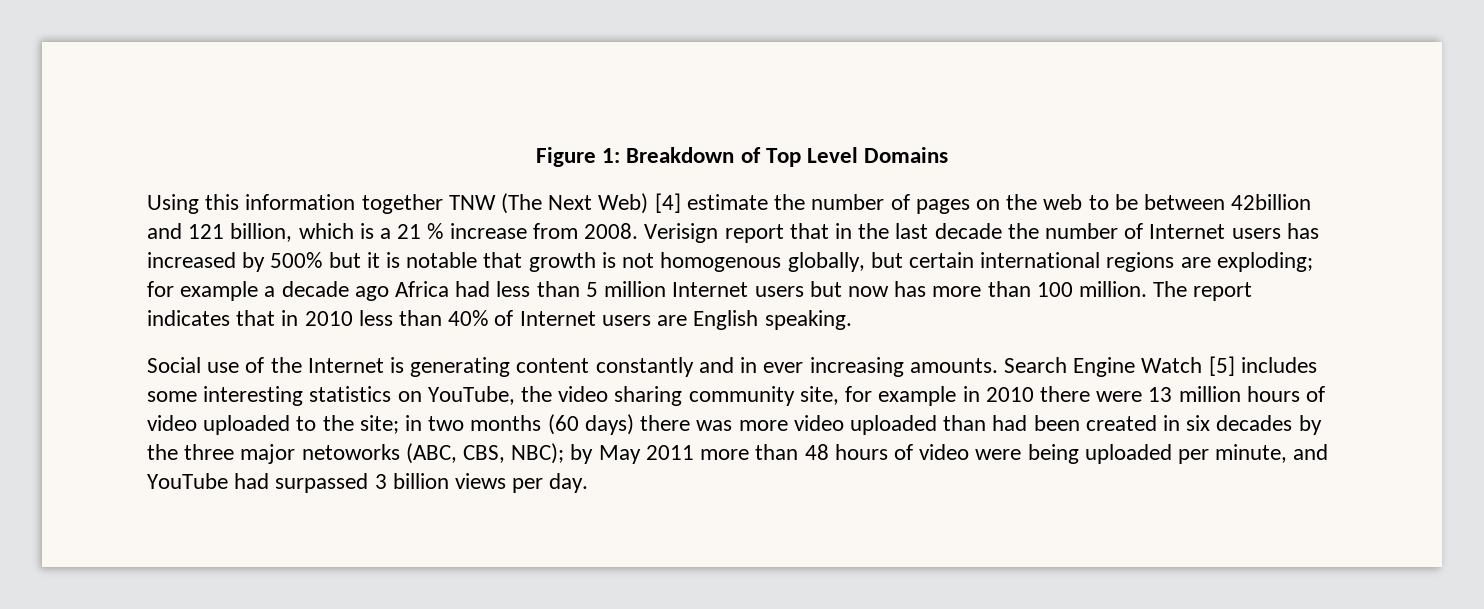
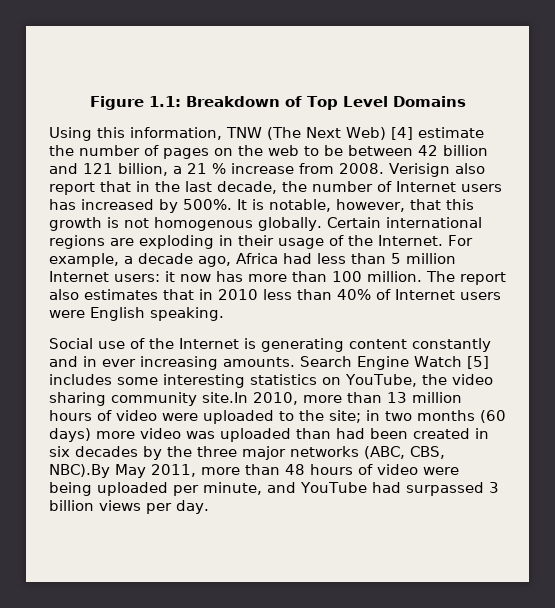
- Figure 1: Breakdown of Top Level Domains
+ Figure 1.1: Breakdown of Top Level Domains
- Using this information together TNW (The Next Web) [4] estimate the number of pages on the web to be between 42billion and 121 billion, which is a 21 % increase from 2008.
+ Using this information, TNW (The Next Web) [4] estimate the number of pages on the web to be between 42 billion and 121 billion, a 21 % increase from 2008.
- Verisign report that in the last decade the number of Internet users has increased by 500% but it is notable that growth is not homogenous globally, but certain international regions are exploding; for example a decade ago Africa had less than 5 million Internet users but now has more than 100 million.
+ Verisign also report that in the last decade, the number of Internet users has increased by 500%. It is notable, however, that this growth is not homogenous globally. Certain international regions are exploding in their usage of the Internet. For example, a decade ago, Africa had less than 5 million Internet users: it now has more than 100 million.
- The report indicates that in 2010 less than 40% of Internet users are English speaking.
+ The report also estimates that in 2010 less than 40% of Internet users were English speaking.
- Search Engine Watch [5] includes some interesting statistics on YouTube, the video sharing community site, for example in 2010 there were 13 million hours of video uploaded to the site;
+ Search Engine Watch [5] includes some interesting statistics on YouTube, the video sharing community site.In 2010, more than 13 million hours of video were uploaded to the site;
- in two months (60 days) there was more video uploaded than had been created in six decades by the three major netoworks (ABC, CBS, NBC); by May 2011 more than 48 hours of video were being uploaded per minute, and YouTube had surpassed 3 billion views per day.
+ in two months (60 days) more video was uploaded than had been created in six decades by the three major networks (ABC, CBS, NBC).By May 2011, more than 48 hours of video were being uploaded per minute, and YouTube had surpassed 3 billion views per day.

